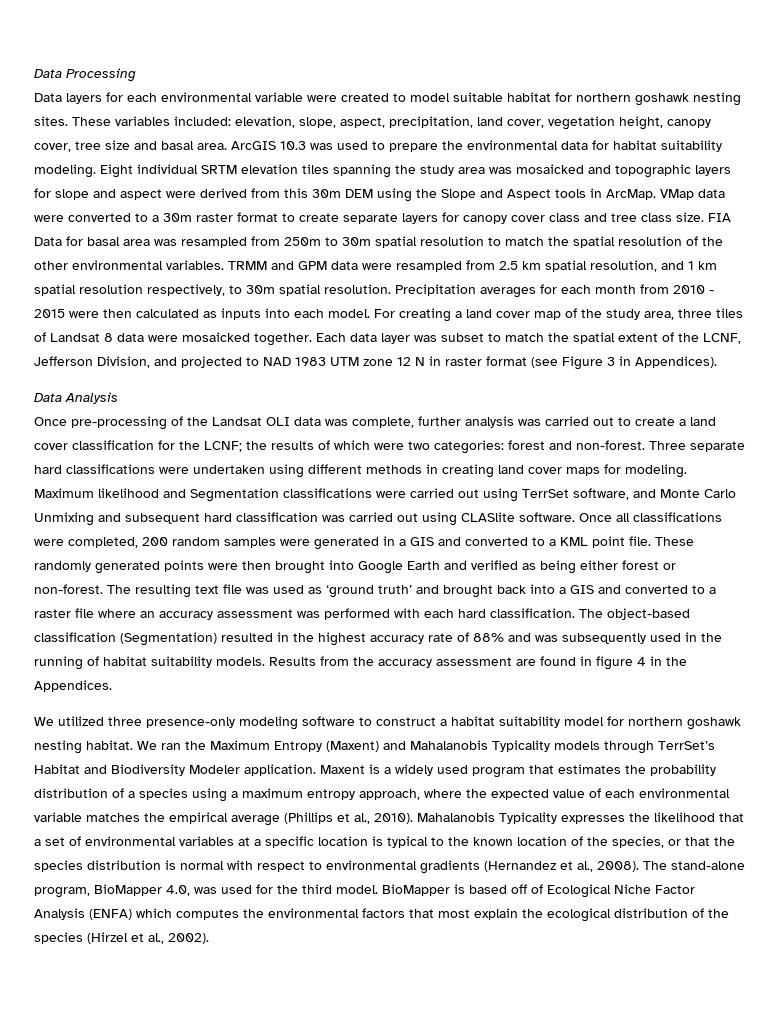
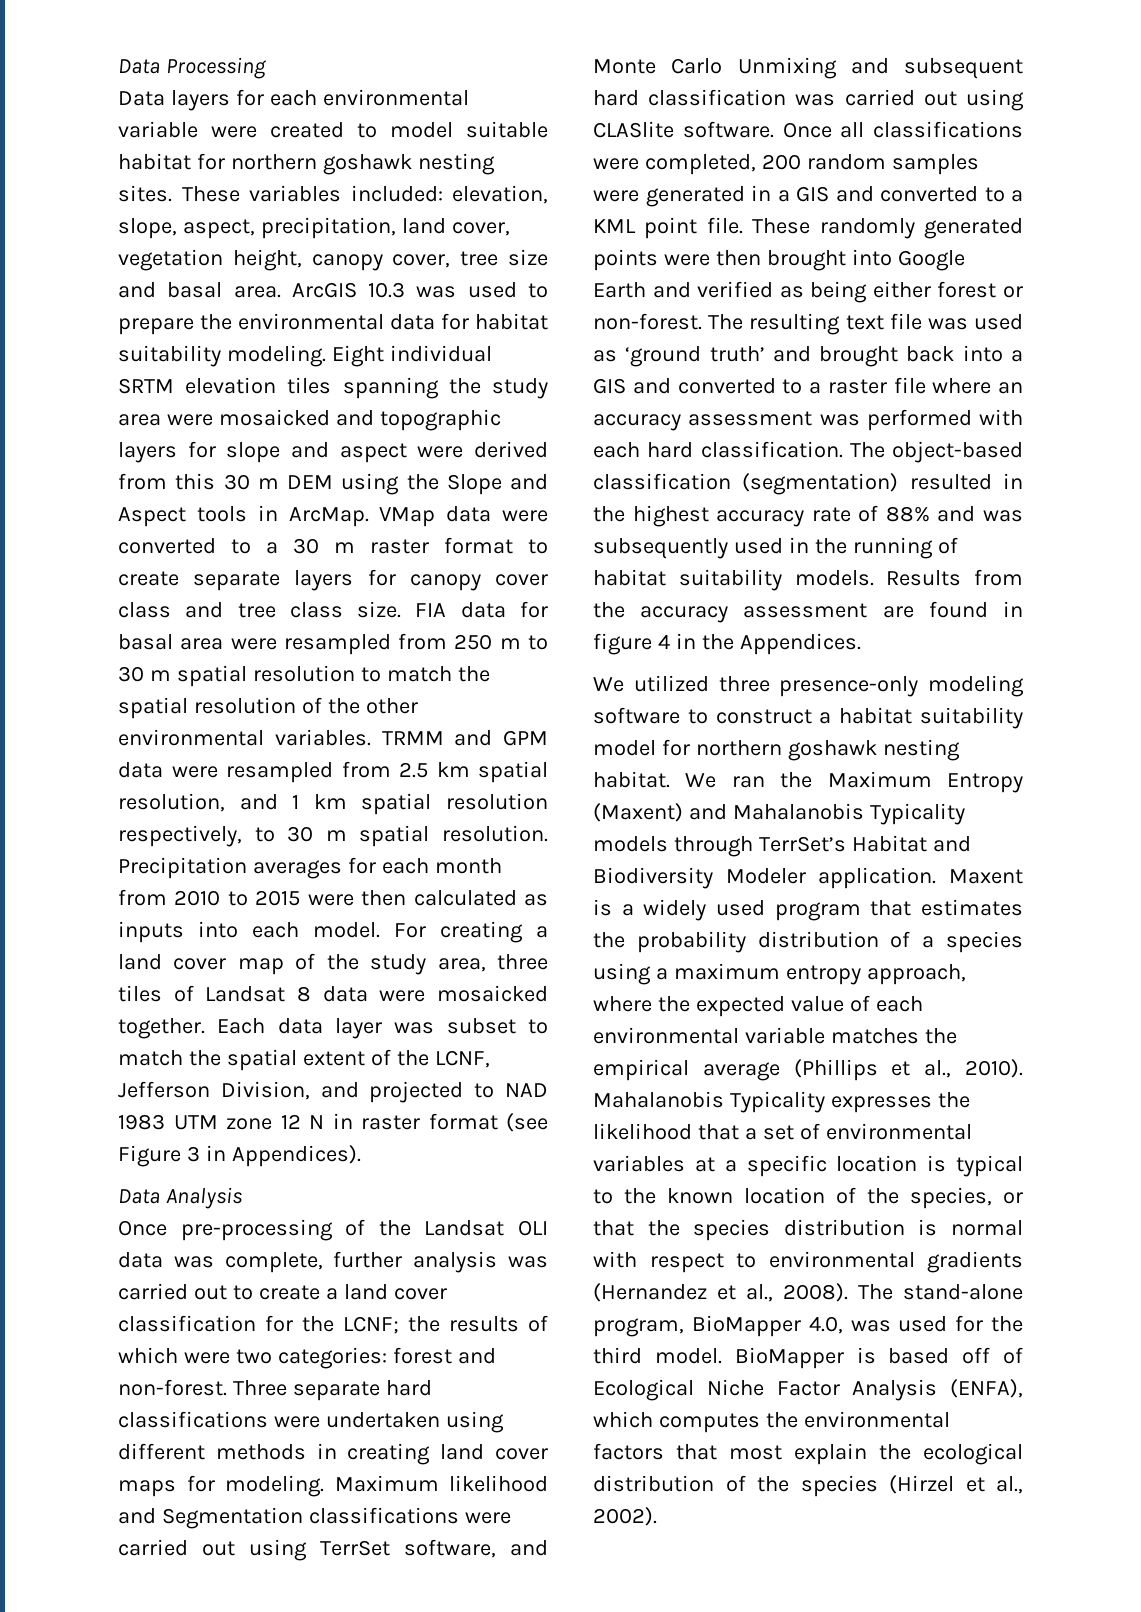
- Eight individual SRTM elevation tiles spanning the study area was mosaicked and topographic layers for slope and aspect were derived from this 30m DEM using the Slope and Aspect tools in ArcMap.
+ Eight individual SRTM elevation tiles spanning the study area were mosaicked and topographic layers for slope and aspect were derived from this 30 m DEM using the Slope and Aspect tools in ArcMap.
- VMap data were converted to a 30m raster format to create separate layers for canopy cover class and tree class size.
+ VMap data were converted to a 30 m raster format to create separate layers for canopy cover class and tree class size.
- FIA Data for basal area was resampled from 250m to 30m spatial resolution to match the spatial resolution of the other environmental variables.
+ FIA data for basal area were resampled from 250 m to 30 m spatial resolution to match the spatial resolution of the other environmental variables.
- TRMM and GPM data were resampled from 2.5 km spatial resolution, and 1 km spatial resolution respectively, to 30m spatial resolution.
+ TRMM and GPM data were resampled from 2.5 km spatial resolution, and 1 km spatial resolution respectively, to 30 m spatial resolution.
- Precipitation averages for each month from 2010 - 2015 were then calculated as inputs into each model.
+ Precipitation averages for each month from 2010 to 2015 were then calculated as inputs into each model.
- The object-based classification (Segmentation) resulted in the highest accuracy rate of 88% and was subsequently used in the running of habitat suitability models.
+ The object-based classification (segmentation) resulted in the highest accuracy rate of 88% and was subsequently used in the running of habitat suitability models.
- BioMapper is based off of Ecological Niche Factor Analysis (ENFA) which computes the environmental factors that most explain the ecological distribution of the species (Hirzel et al., 2002).
+ BioMapper is based off of Ecological Niche Factor Analysis (ENFA), which computes the environmental factors that most explain the ecological distribution of the species (Hirzel et al., 2002).

